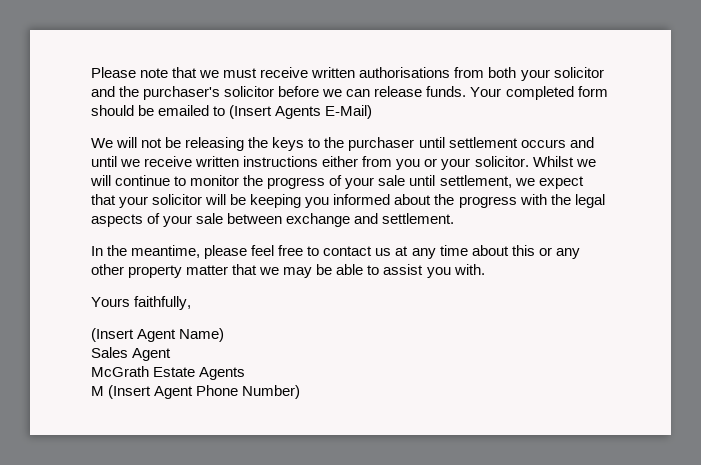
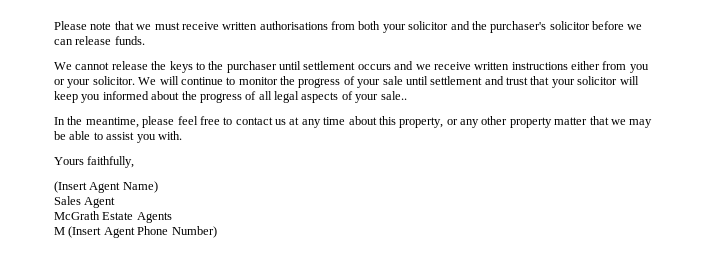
- Please note that we must receive written authorisations from both your solicitor and the purchaser's solicitor before we can release funds. Your completed form should be emailed to (Insert Agents E-Mail)
- We will not be releasing the keys to the purchaser until settlement occurs and until we receive written instructions either from you or your solicitor.
+ Please note that we must receive written authorisations from both your solicitor and the purchaser's solicitor before we can release funds.
+ We cannot release the keys to the purchaser until settlement occurs and we receive written instructions either from you or your solicitor.
- Whilst we will continue to monitor the progress of your sale until settlement, we expect that your solicitor will be keeping you informed about the progress with the legal aspects of your sale between exchange and settlement.
+ We will continue to monitor the progress of your sale until settlement and trust that your solicitor will keep you informed about the progress of all legal aspects of your sale..
- In the meantime, please feel free to contact us at any time about this or any other property matter that we may be able to assist you with.
+ In the meantime, please feel free to contact us at any time about this property, or any other property matter that we may be able to assist you with.

